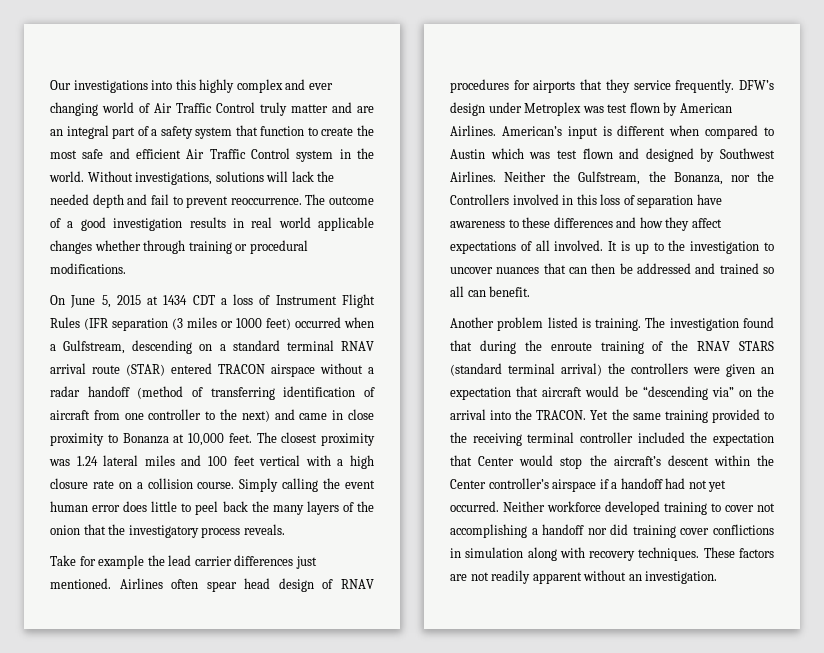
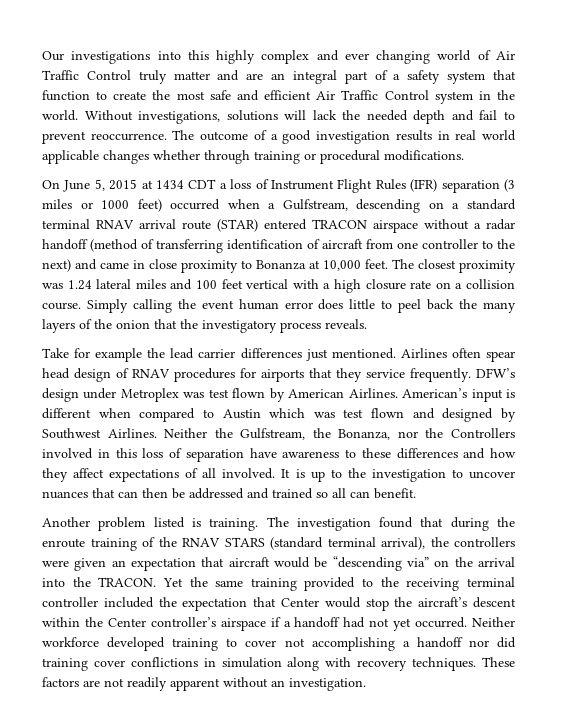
- On June 5, 2015 at 1434 CDT a loss of Instrument Flight Rules (IFR separation (3 miles or 1000 feet) occurred when a Gulfstream, descending on a standard terminal RNAV arrival route (STAR) entered TRACON airspace without a radar handoff (method of transferring identification of aircraft from one controller to the next) and came in close proximity to Bonanza at 10,000 feet.
+ On June 5, 2015 at 1434 CDT a loss of Instrument Flight Rules (IFR) separation (3 miles or 1000 feet) occurred when a Gulfstream, descending on a standard terminal RNAV arrival route (STAR) entered TRACON airspace without a radar handoff (method of transferring identification of aircraft from one controller to the next) and came in close proximity to Bonanza at 10,000 feet.
- The investigation found that during the enroute training of the RNAV STARS (standard terminal arrival) the controllers were given an expectation that aircraft would be “descending via” on the arrival into the TRACON.
+ The investigation found that during the enroute training of the RNAV STARS (standard terminal arrival), the controllers were given an expectation that aircraft would be “descending via” on the arrival into the TRACON.

